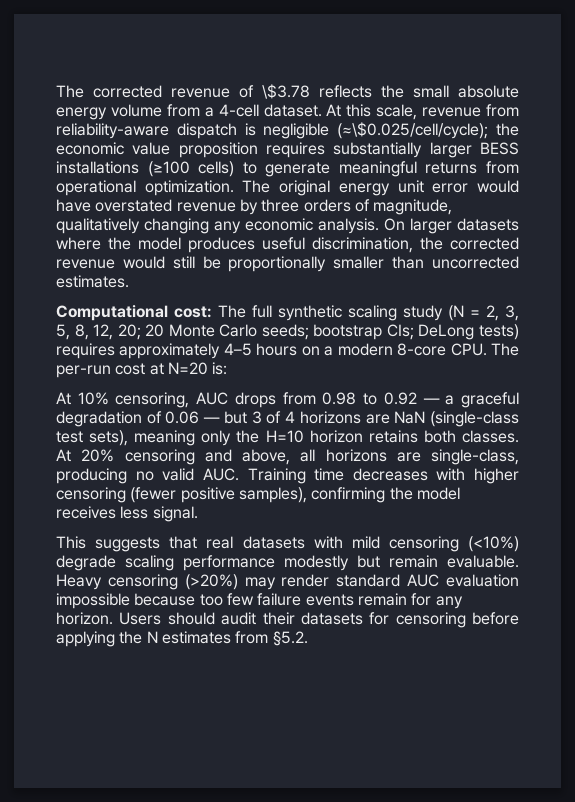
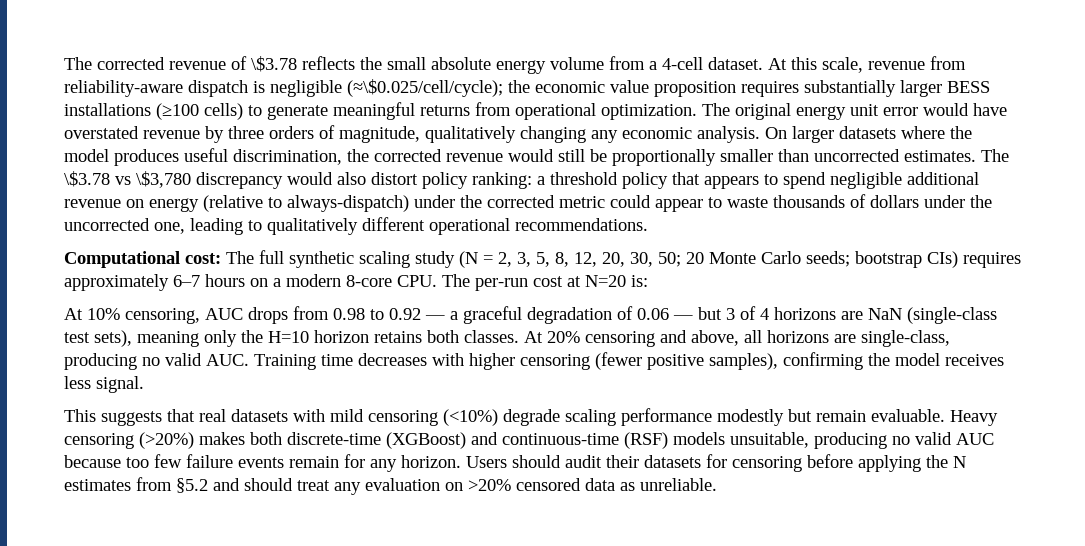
+ The \$3.78 vs \$3,780 discrepancy would also distort policy ranking: a threshold policy that appears to spend negligible additional revenue on energy (relative to always-dispatch) under the corrected metric could appear to waste thousands of dollars under the uncorrected one, leading to qualitatively different operational recommendations.
- Computational cost: The full synthetic scaling study (N = 2, 3, 5, 8, 12, 20; 20 Monte Carlo seeds; bootstrap CIs; DeLong tests) requires approximately 4–5 hours on a modern 8-core CPU. The per-run cost at N=20 is:
+ Computational cost: The full synthetic scaling study (N = 2, 3, 5, 8, 12, 20, 30, 50; 20 Monte Carlo seeds; bootstrap CIs) requires approximately 6–7 hours on a modern 8-core CPU. The per-run cost at N=20 is:
- Heavy censoring (>20%) may render standard AUC evaluation impossible because too few failure events remain for any horizon.
+ Heavy censoring (>20%) makes both discrete-time (XGBoost) and continuous-time (RSF) models unsuitable, producing no valid AUC because too few failure events remain for any horizon.
- Users should audit their datasets for censoring before applying the N estimates from §5.2.
+ Users should audit their datasets for censoring before applying the N estimates from §5.2 and should treat any evaluation on >20% censored data as unreliable.

